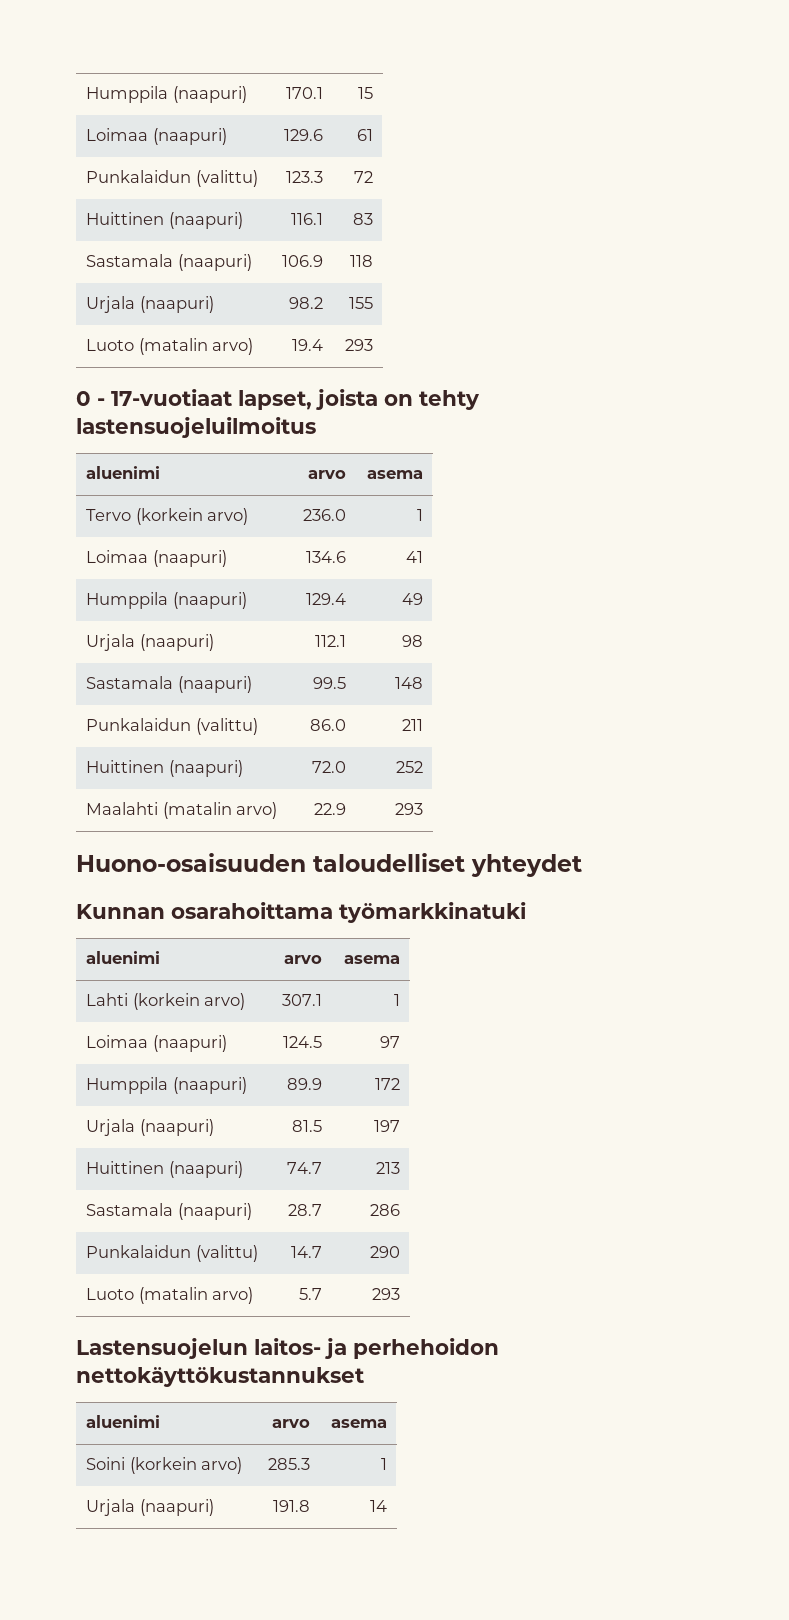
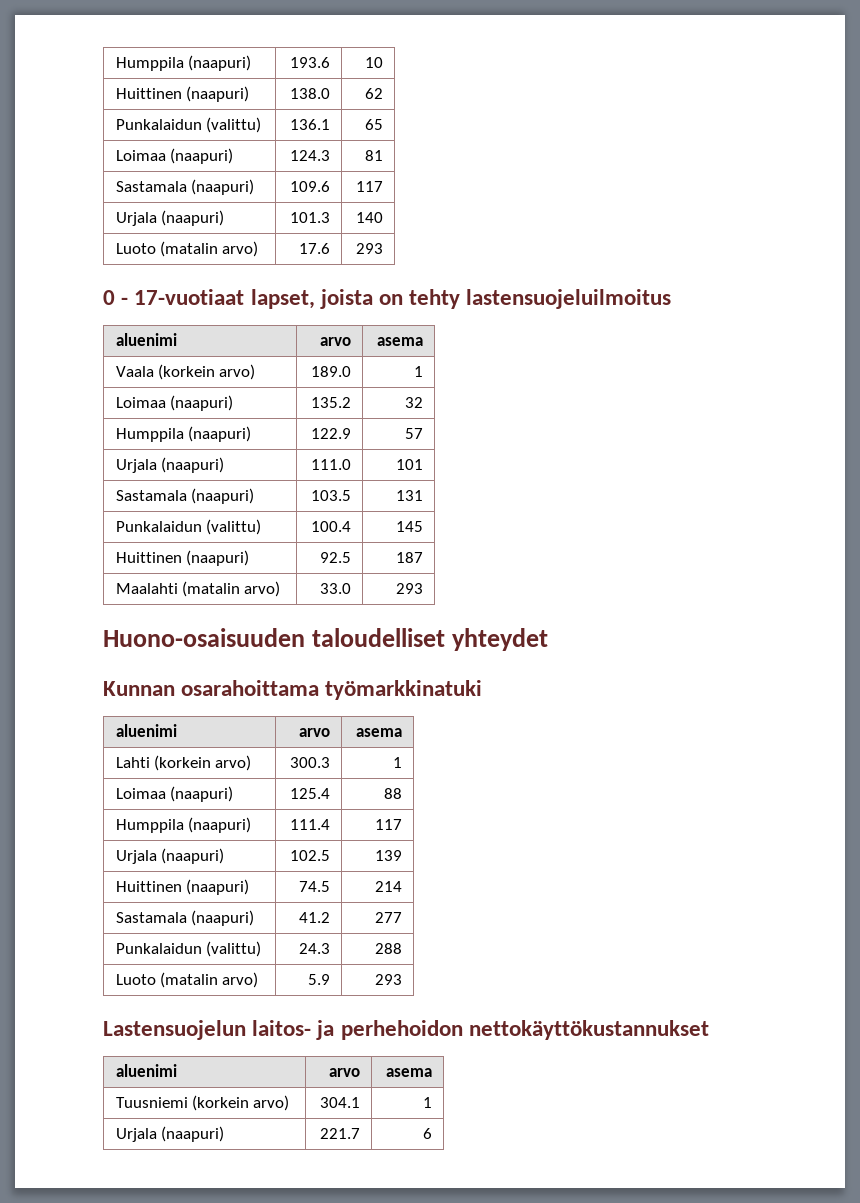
- Humppila (naapuri) | 170.1 | 15
- Loimaa (naapuri) | 129.6 | 61
- Punkalaidun (valittu) | 123.3 | 72
- Huittinen (naapuri) | 116.1 | 83
- Sastamala (naapuri) | 106.9 | 118
- Urjala (naapuri) | 98.2 | 155
- Luoto (matalin arvo) | 19.4 | 293
+ Humppila (naapuri) | 193.6 | 10
+ Huittinen (naapuri) | 138.0 | 62
+ Punkalaidun (valittu) | 136.1 | 65
+ Loimaa (naapuri) | 124.3 | 81
+ Sastamala (naapuri) | 109.6 | 117
+ Urjala (naapuri) | 101.3 | 140
+ Luoto (matalin arvo) | 17.6 | 293
- Tervo (korkein arvo) | 236.0 | 1
- Loimaa (naapuri) | 134.6 | 41
- Humppila (naapuri) | 129.4 | 49
- Urjala (naapuri) | 112.1 | 98
- Sastamala (naapuri) | 99.5 | 148
- Punkalaidun (valittu) | 86.0 | 211
- Huittinen (naapuri) | 72.0 | 252
+ Vaala (korkein arvo) | 189.0 | 1
+ Loimaa (naapuri) | 135.2 | 32
+ Humppila (naapuri) | 122.9 | 57
+ Urjala (naapuri) | 111.0 | 101
+ Sastamala (naapuri) | 103.5 | 131
+ Punkalaidun (valittu) | 100.4 | 145
+ Huittinen (naapuri) | 92.5 | 187
- Maalahti (matalin arvo) | 22.9 | 293
+ Maalahti (matalin arvo) | 33.0 | 293
- Lahti (korkein arvo) | 307.1 | 1
- Loimaa (naapuri) | 124.5 | 97
- Humppila (naapuri) | 89.9 | 172
- Urjala (naapuri) | 81.5 | 197
- Huittinen (naapuri) | 74.7 | 213
- Sastamala (naapuri) | 28.7 | 286
- Punkalaidun (valittu) | 14.7 | 290
- Luoto (matalin arvo) | 5.7 | 293
+ Lahti (korkein arvo) | 300.3 | 1
+ Loimaa (naapuri) | 125.4 | 88
+ Humppila (naapuri) | 111.4 | 117
+ Urjala (naapuri) | 102.5 | 139
+ Huittinen (naapuri) | 74.5 | 214
+ Sastamala (naapuri) | 41.2 | 277
+ Punkalaidun (valittu) | 24.3 | 288
+ Luoto (matalin arvo) | 5.9 | 293
- Soini (korkein arvo) | 285.3 | 1
+ Tuusniemi (korkein arvo) | 304.1 | 1
- Urjala (naapuri) | 191.8 | 14
+ Urjala (naapuri) | 221.7 | 6

